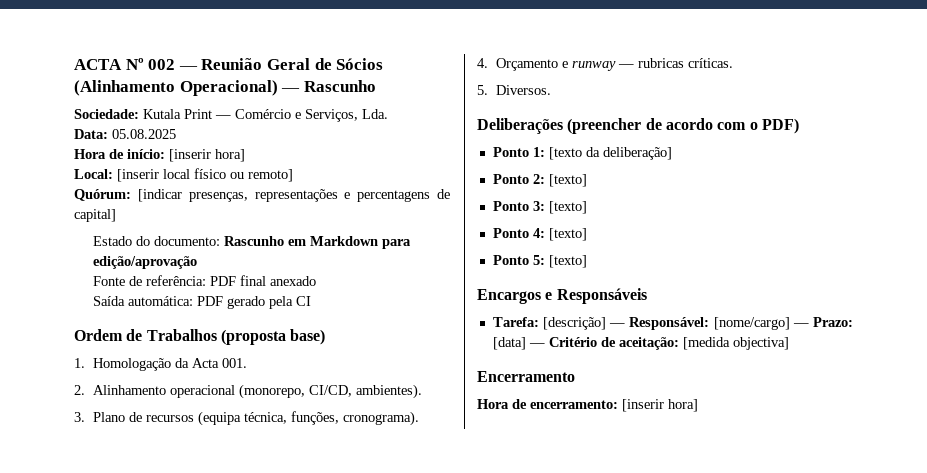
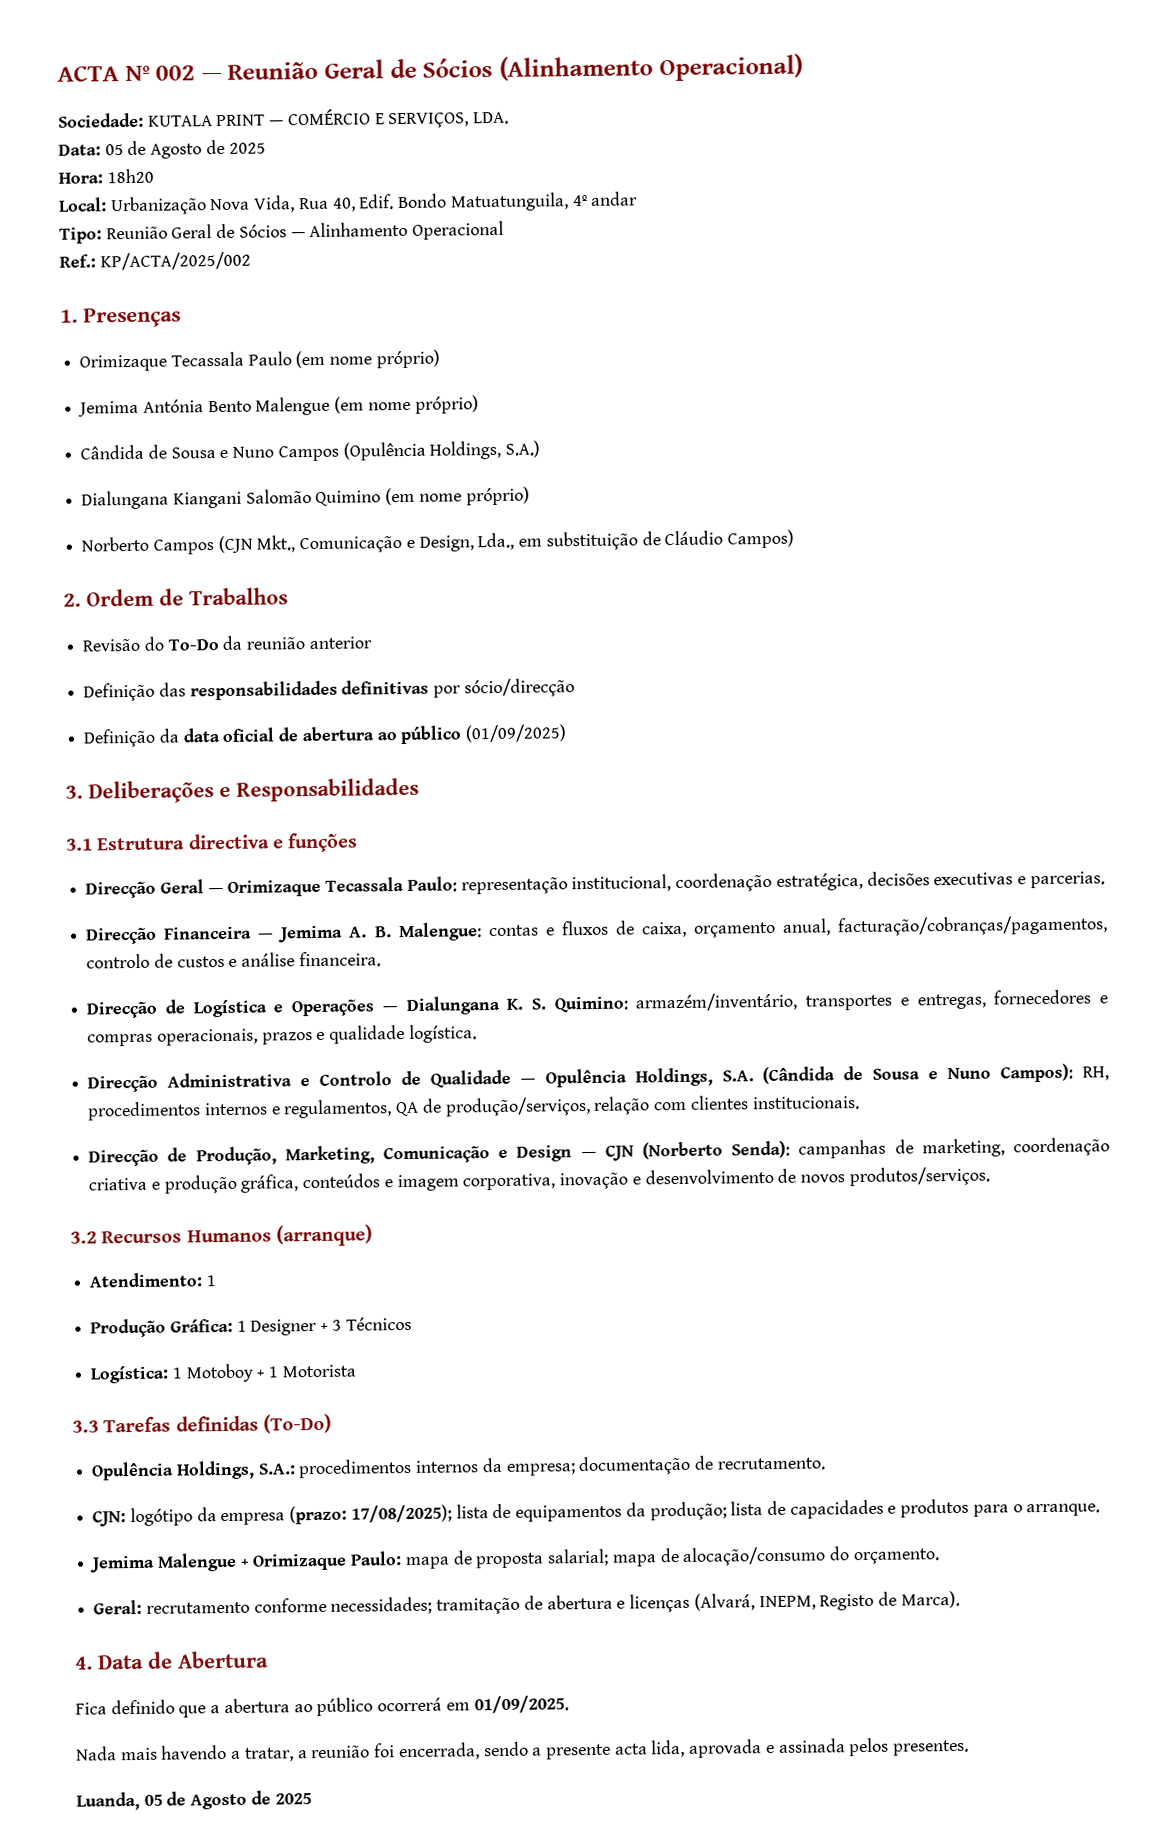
- ACTA Nº 002 — Reunião Geral de Sócios (Alinhamento Operacional) — Rascunho
+ ACTA Nº 002 — Reunião Geral de Sócios (Alinhamento Operacional)
- Sociedade: Kutala Print — Comércio e Serviços, Lda.
- Data: 05.08.2025
- Hora de início: [inserir hora]
- Local: [inserir local físico ou remoto]
- Quórum: [indicar presenças, representações e percentagens de capital]
- Estado do documento: Rascunho em Markdown para edição/aprovação
- Fonte de referência: PDF final anexado
- Saída automática: PDF gerado pela CI
- Ordem de Trabalhos (proposta base)
- 1. Homologação da Acta 001.
- 2. Alinhamento operacional (monorepo, CI/CD, ambientes).
- 3. Plano de recursos (equipa técnica, funções, cronograma).
- 4. Orçamento e runway — rubricas críticas.
- 5. Diversos.
- Deliberações (preencher de acordo com o PDF)
- Ponto 1: [texto da deliberação]
- Ponto 2: [texto]
- Ponto 3: [texto]
- Ponto 4: [texto]
- Ponto 5: [texto]
- Encargos e Responsáveis
- Tarefa: [descrição] — Responsável: [nome/cargo] — Prazo: [data] — Critério de aceitação: [medida objectiva]
- Encerramento
- Hora de encerramento: [inserir hora]
+ Sociedade: KUTALA PRINT — COMÉRCIO E SERVIÇOS, LDA.
+ Data: 05 de Agosto de 2025
+ Hora: 18h20
+ Local: Urbanização Nova Vida, Rua 40, Edif. Bondo Matuatunguila, 4º andar
+ Tipo: Reunião Geral de Sócios — Alinhamento Operacional
+ Ref.: KP/ACTA/2025/002
+ 1. Presenças
+ Orimizaque Tecassala Paulo (em nome próprio)
+ Jemima Antónia Bento Malengue (em nome próprio)
+ Cândida de Sousa e Nuno Campos (Opulência Holdings, S.A.)
+ Dialungana Kiangani Salomão Quimino (em nome próprio)
+ Norberto Campos (CJN Mkt., Comunicação e Design, Lda., em substituição de Cláudio Campos)
+ 2. Ordem de Trabalhos
+ Revisão do To‑Do da reunião anterior
+ Definição das responsabilidades definitivas por sócio/direcção
+ Definição da data oficial de abertura ao público (01/09/2025)
+ 3. Deliberações e Responsabilidades
+ 3.1 Estrutura directiva e funções
+ Direcção Geral — Orimizaque Tecassala Paulo: representação institucional, coordenação estratégica, decisões executivas e parcerias.
+ Direcção Financeira — Jemima A. B. Malengue: contas e fluxos de caixa, orçamento anual, facturação/cobranças/pagamentos, controlo de custos e análise financeira.
+ Direcção de Logística e Operações — Dialungana K. S. Quimino: armazém/inventário, transportes e entregas, fornecedores e compras operacionais, prazos e qualidade logística.
+ Direcção Administrativa e Controlo de Qualidade — Opulência Holdings, S.A. (Cândida de Sousa e Nuno Campos): RH, procedimentos internos e regulamentos, QA de produção/serviços, relação com clientes institucionais.
+ Direcção de Produção, Marketing, Comunicação e Design — CJN (Norberto Senda): campanhas de marketing, coordenação criativa e produção gráfica, conteúdos e imagem corporativa, inovação e desenvolvimento de novos produtos/serviços.
+ 3.2 Recursos Humanos (arranque)
+ Atendimento: 1
+ Produção Gráfica: 1 Designer + 3 Técnicos
+ Logística: 1 Motoboy + 1 Motorista
+ 3.3 Tarefas definidas (To‑Do)
+ Opulência Holdings, S.A.: procedimentos internos da empresa; documentação de recrutamento.
+ CJN: logótipo da empresa (prazo: 17/08/2025); lista de equipamentos da produção; lista de capacidades e produtos para o arranque.
+ Jemima Malengue + Orimizaque Paulo: mapa de proposta salarial; mapa de alocação/consumo do orçamento.
+ Geral: recrutamento conforme necessidades; tramitação de abertura e licenças (Alvará, INEPM, Registo de Marca).
+ 4. Data de Abertura
+ Fica definido que a abertura ao público ocorrerá em 01/09/2025.
+ Nada mais havendo a tratar, a reunião foi encerrada, sendo a presente acta lida, aprovada e assinada pelos presentes.
+ Luanda, 05 de Agosto de 2025

